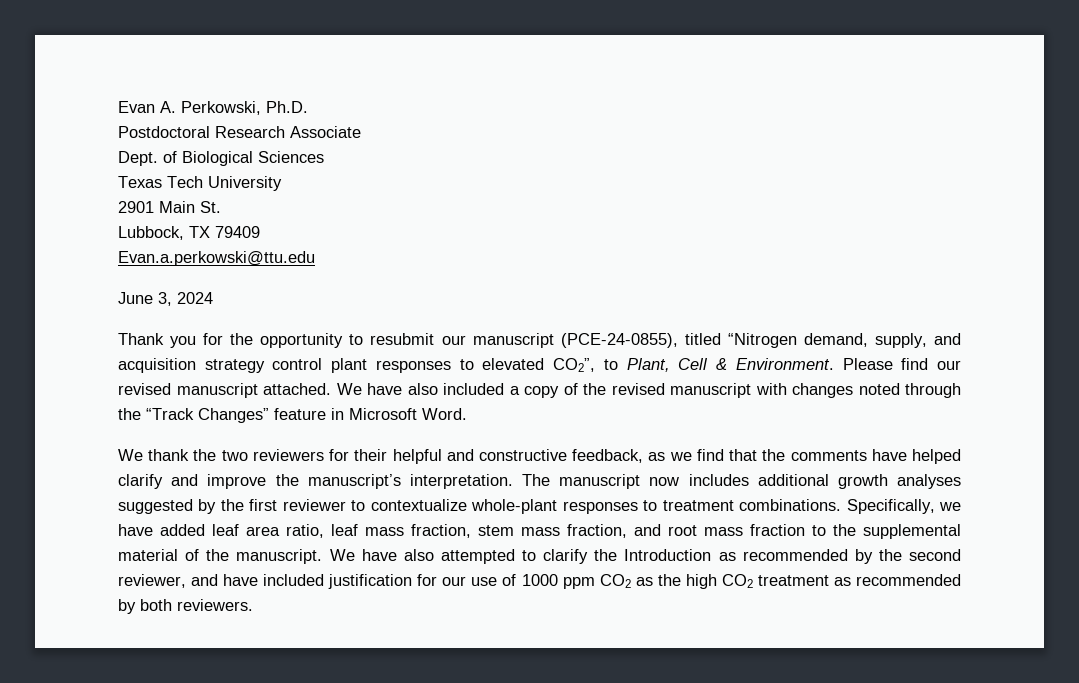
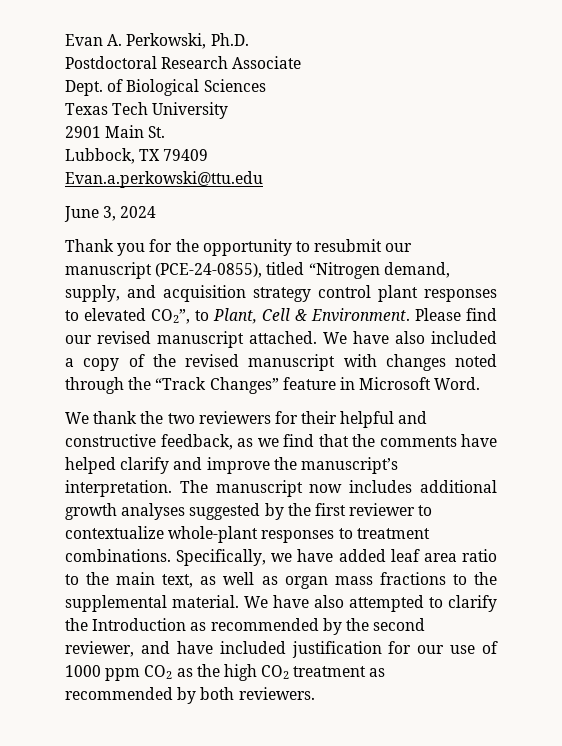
- Specifically, we have added leaf area ratio, leaf mass fraction, stem mass fraction, and root mass fraction to the supplemental material of the manuscript.
+ Specifically, we have added leaf area ratio to the main text, as well as organ mass fractions to the supplemental material.

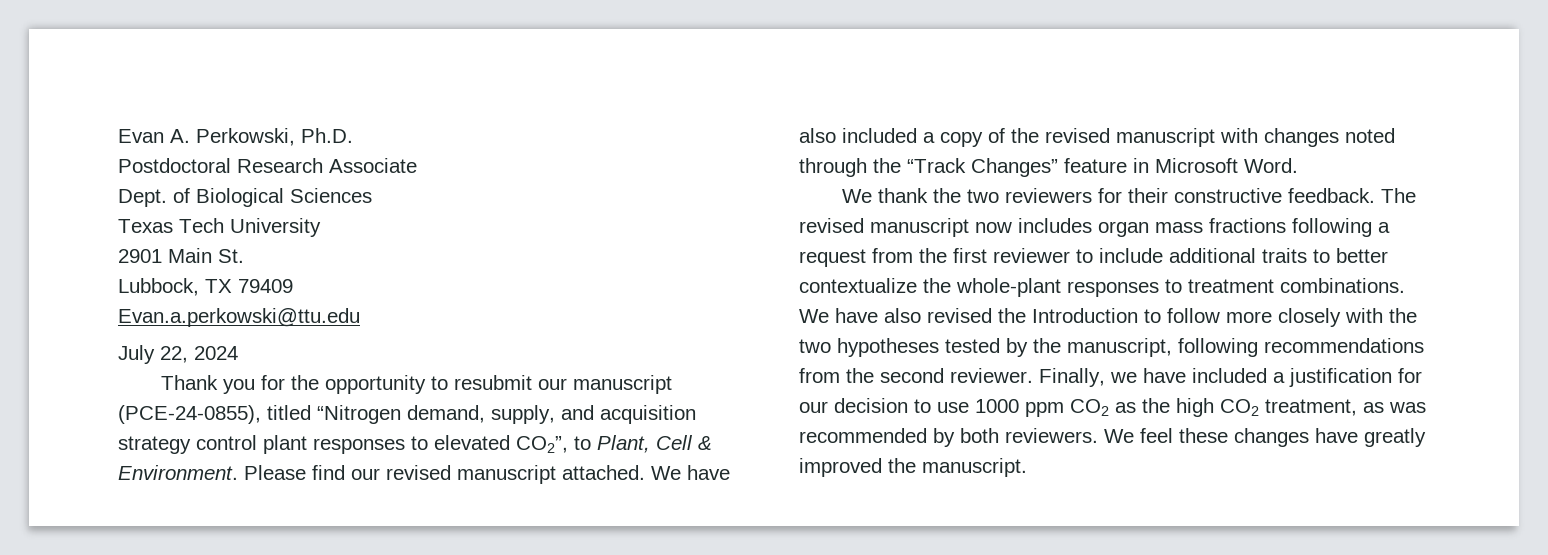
- June 3, 2024
+ July 22, 2024
- We thank the two reviewers for their helpful and constructive feedback, as we find that the comments have helped clarify and improve the manuscript’s interpretation. The manuscript now includes additional growth analyses suggested by the first reviewer to contextualize whole-plant responses to treatment combinations.
+ We thank the two reviewers for their constructive feedback. The revised manuscript now includes organ mass fractions following a request from the first reviewer to include additional traits to better contextualize the whole-plant responses to treatment combinations.
- Specifically, we have added leaf area ratio to the main text, as well as organ mass fractions to the supplemental material. We have also attempted to clarify the Introduction as recommended by the second reviewer, and have included justification for our use of 1000 ppm CO2 as the high CO2 treatment as recommended by both reviewers.
+ We have also revised the Introduction to follow more closely with the two hypotheses tested by the manuscript, following recommendations from the second reviewer. Finally, we have included a justification for our decision to use 1000 ppm CO2 as the high CO2 treatment, as was recommended by both reviewers.
+ We feel these changes have greatly improved the manuscript.

